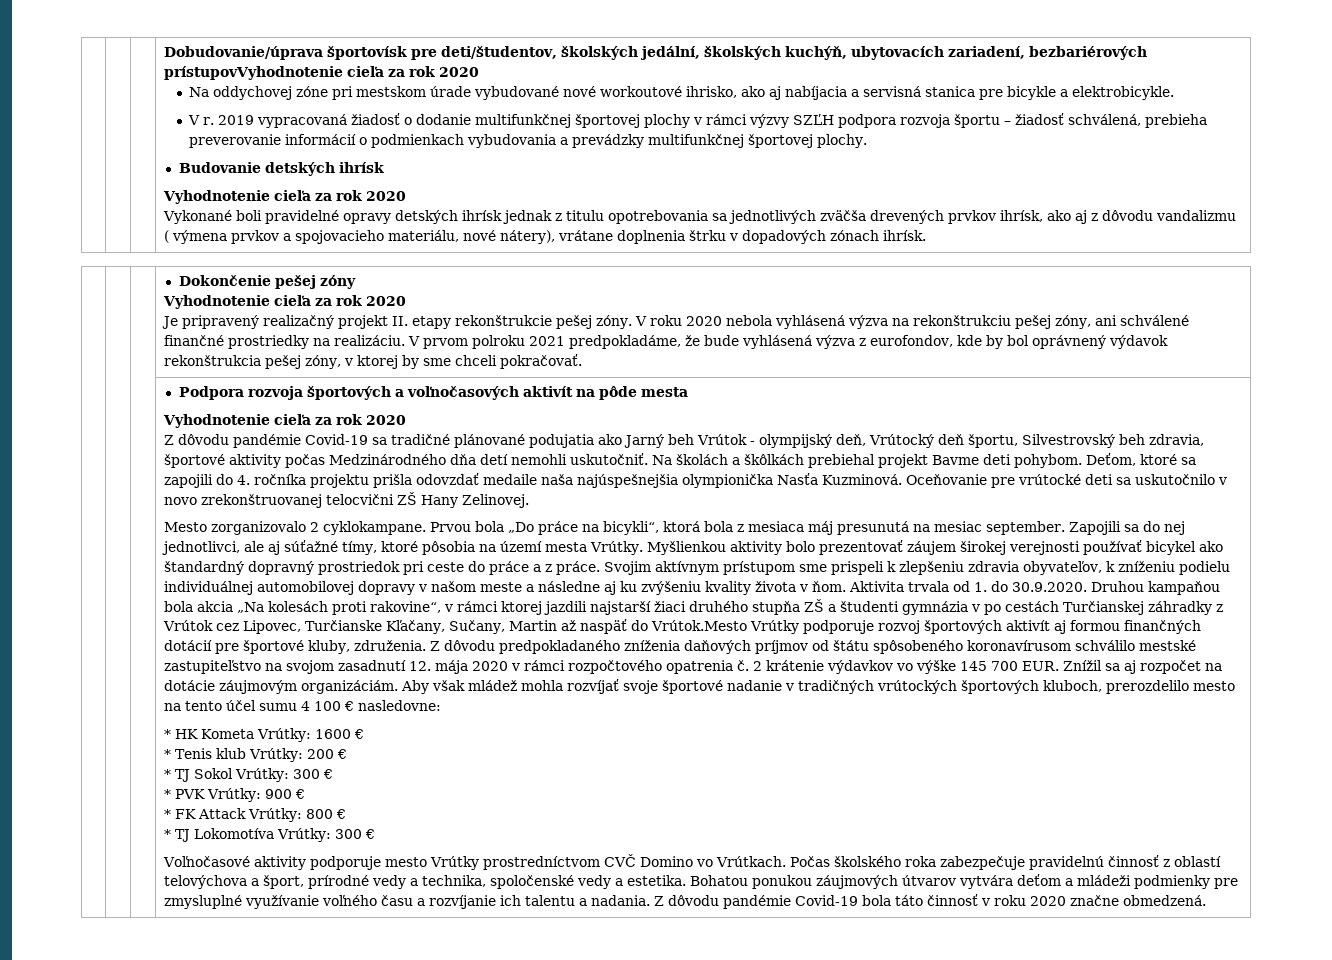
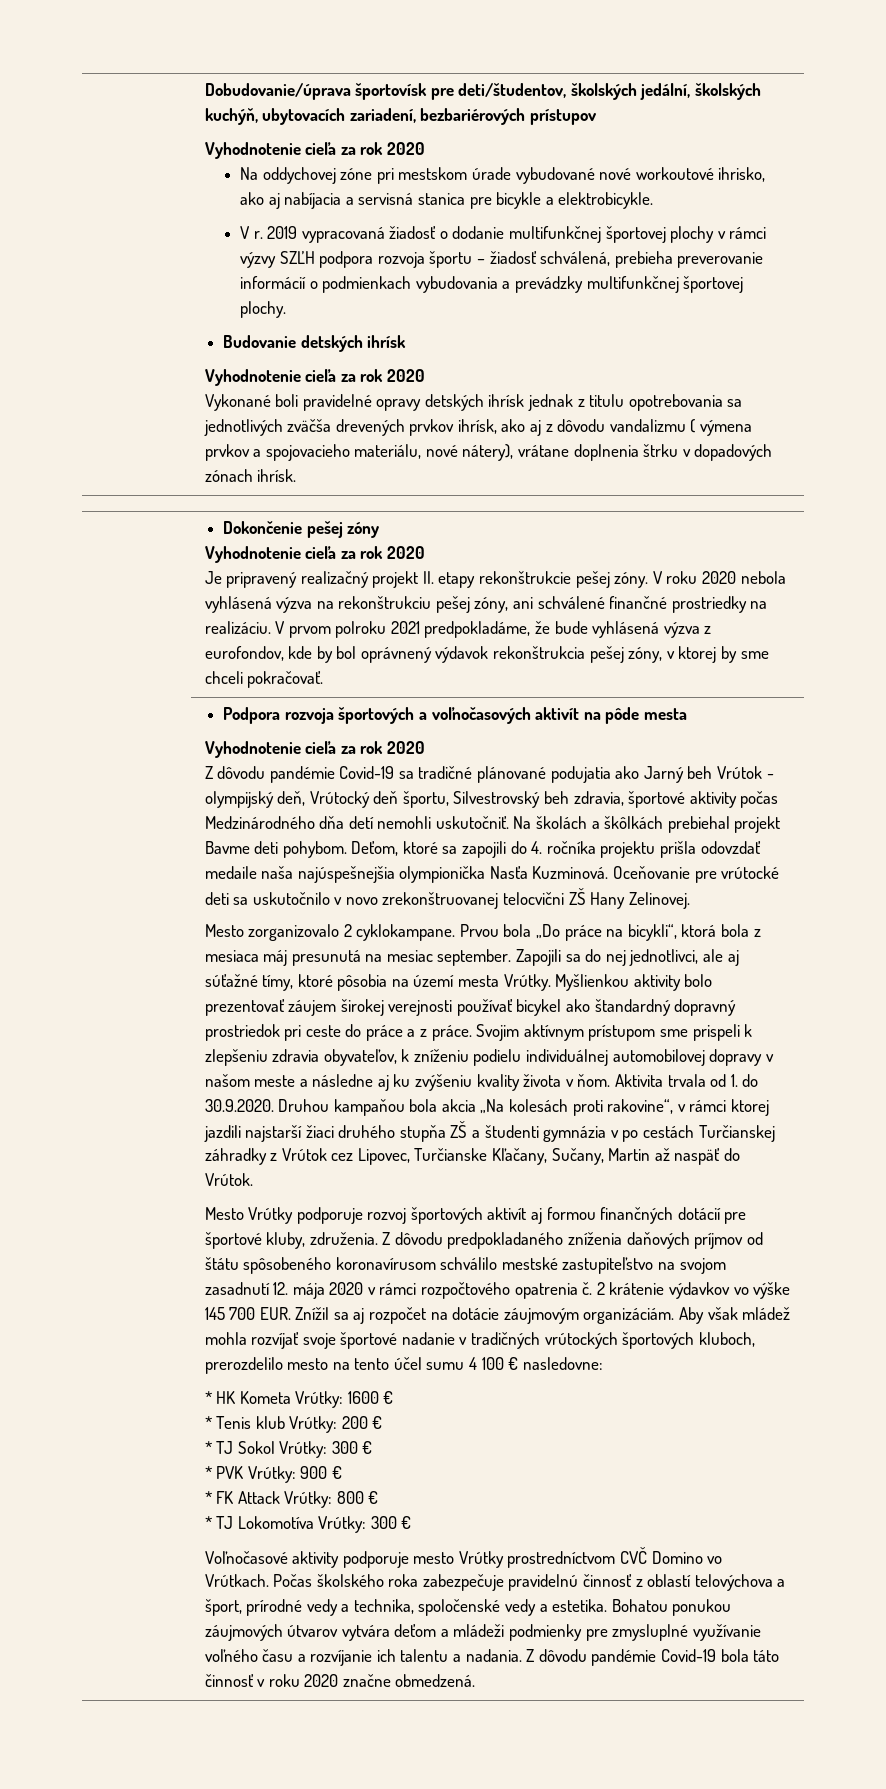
- Dobudovanie/úprava športovísk pre deti/študentov, školských jedální, školských kuchýň, ubytovacích zariadení, bezbariérových prístupovVyhodnotenie cieľa za rok 2020
+ Dobudovanie/úprava športovísk pre deti/študentov, školských jedální, školských kuchýň, ubytovacích zariadení, bezbariérových prístupov
+ Vyhodnotenie cieľa za rok 2020
- Aktivita trvala od 1. do 30.9.2020. Druhou kampaňou bola akcia „Na kolesách proti rakovine“, v rámci ktorej jazdili najstarší žiaci druhého stupňa ZŠ a študenti gymnázia v po cestách Turčianskej záhradky z Vrútok cez Lipovec, Turčianske Kľačany, Sučany, Martin až naspäť do Vrútok.Mesto Vrútky podporuje rozvoj športových aktivít aj formou finančných dotácií pre športové kluby, združenia.
+ Aktivita trvala od 1. do 30.9.2020. Druhou kampaňou bola akcia „Na kolesách proti rakovine“, v rámci ktorej jazdili najstarší žiaci druhého stupňa ZŠ a študenti gymnázia v po cestách Turčianskej záhradky z Vrútok cez Lipovec, Turčianske Kľačany, Sučany, Martin až naspäť do Vrútok.
+ Mesto Vrútky podporuje rozvoj športových aktivít aj formou finančných dotácií pre športové kluby, združenia.

